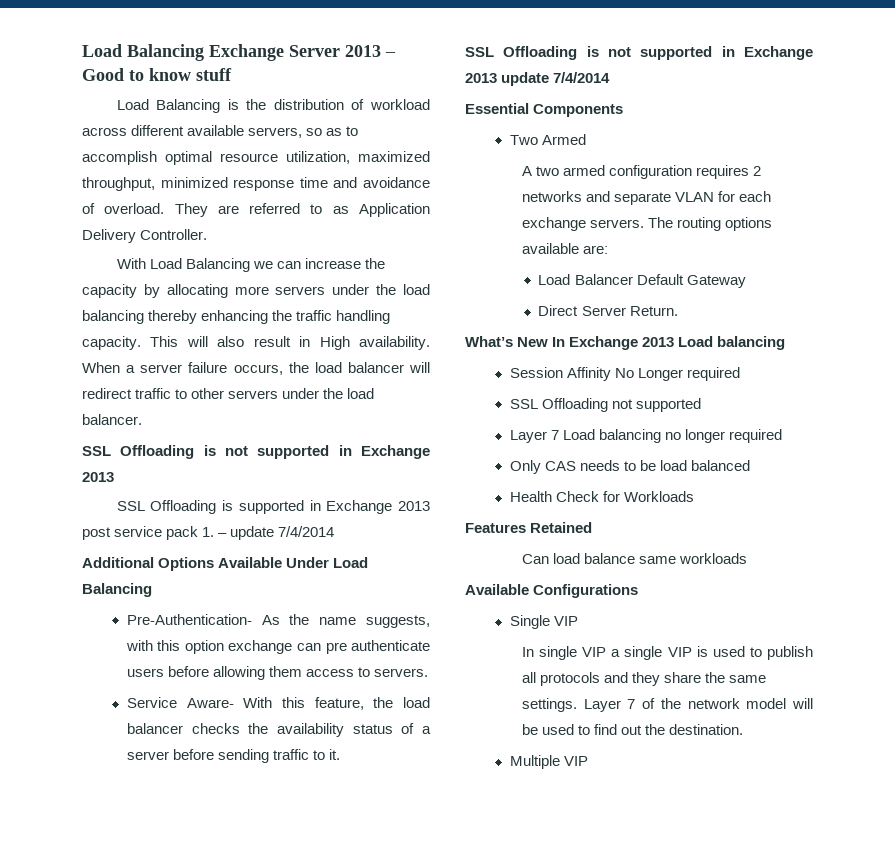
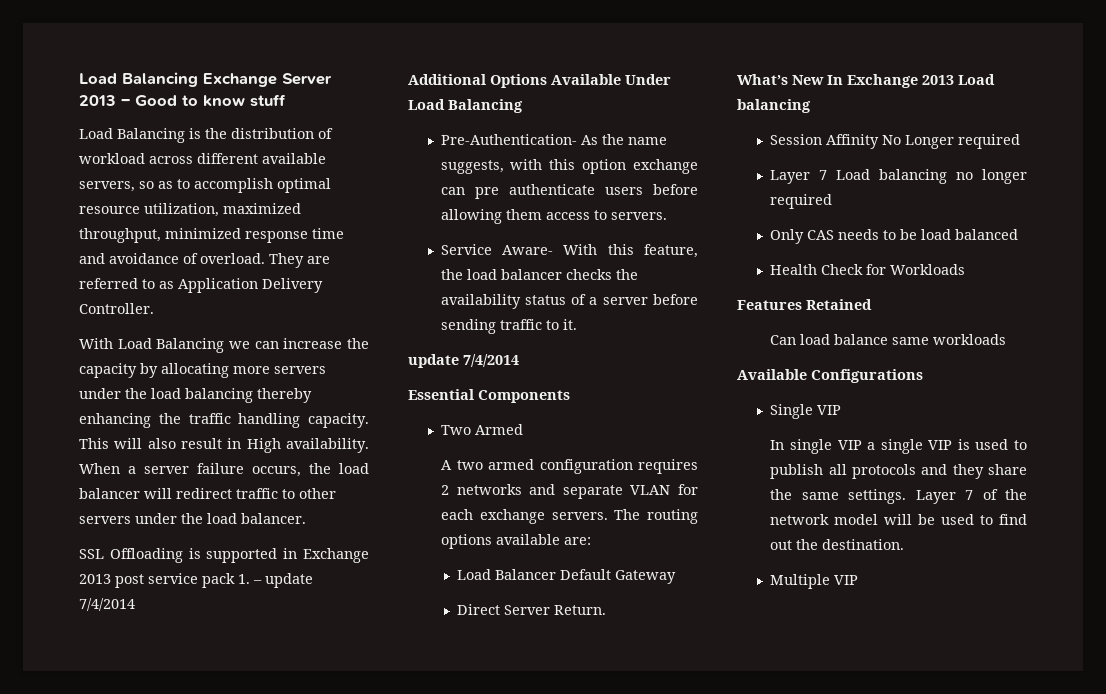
  When a server failure occurs, the load balancer will redirect traffic to other servers under the load balancer.
- SSL Offloading is not supported in Exchange 2013
  Service Aware- With this feature, the load balancer checks the availability status of a server before sending traffic to it.
- SSL Offloading is not supported in Exchange 2013 update 7/4/2014
+ update 7/4/2014
- SSL Offloading not supported

